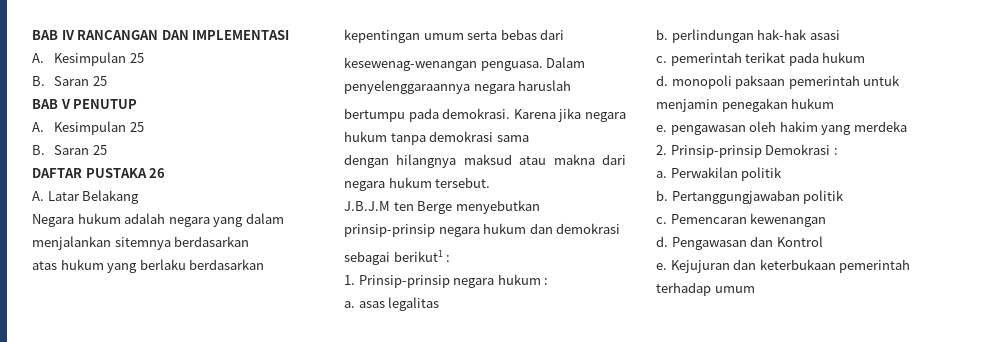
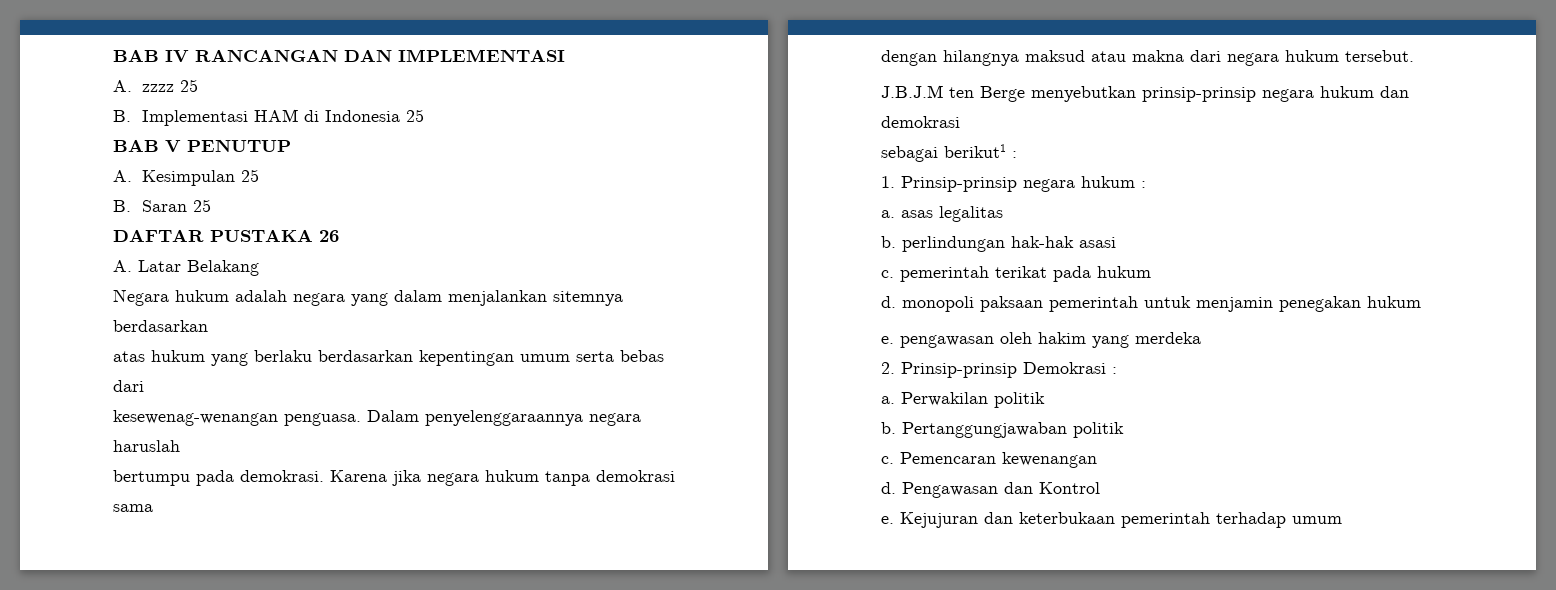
  BAB IV RANCANGAN DAN IMPLEMENTASI
- A. Kesimpulan 25
- B. Saran 25
+ A. zzzz 25
+ B. Implementasi HAM di Indonesia 25

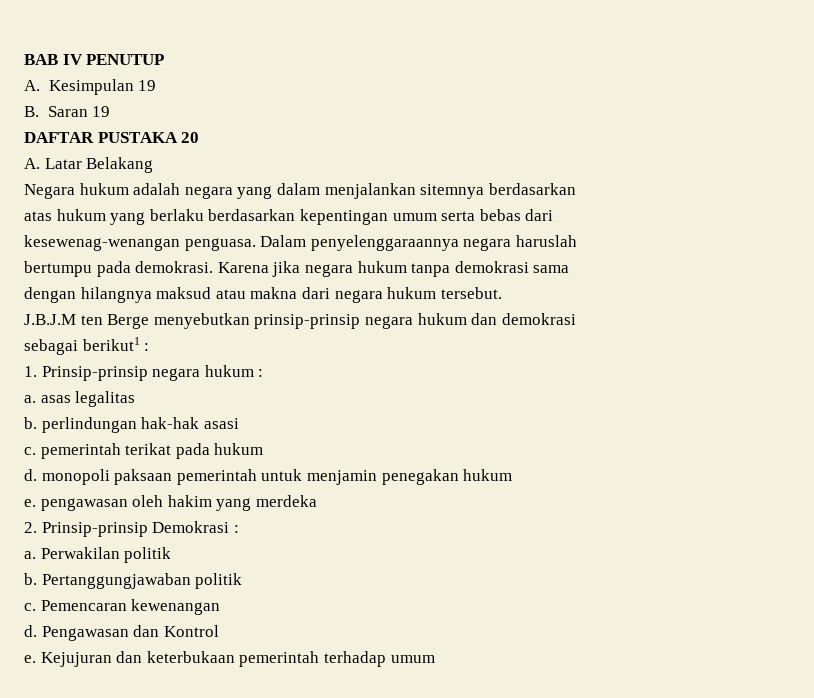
- BAB IV RANCANGAN DAN IMPLEMENTASI
- A. zzzz 25
- B. Implementasi HAM di Indonesia 25
- BAB V PENUTUP
+ BAB IV PENUTUP
- A. Kesimpulan 25
+ A. Kesimpulan 19
- B. Saran 25
+ B. Saran 19
- DAFTAR PUSTAKA 26
+ DAFTAR PUSTAKA 20

